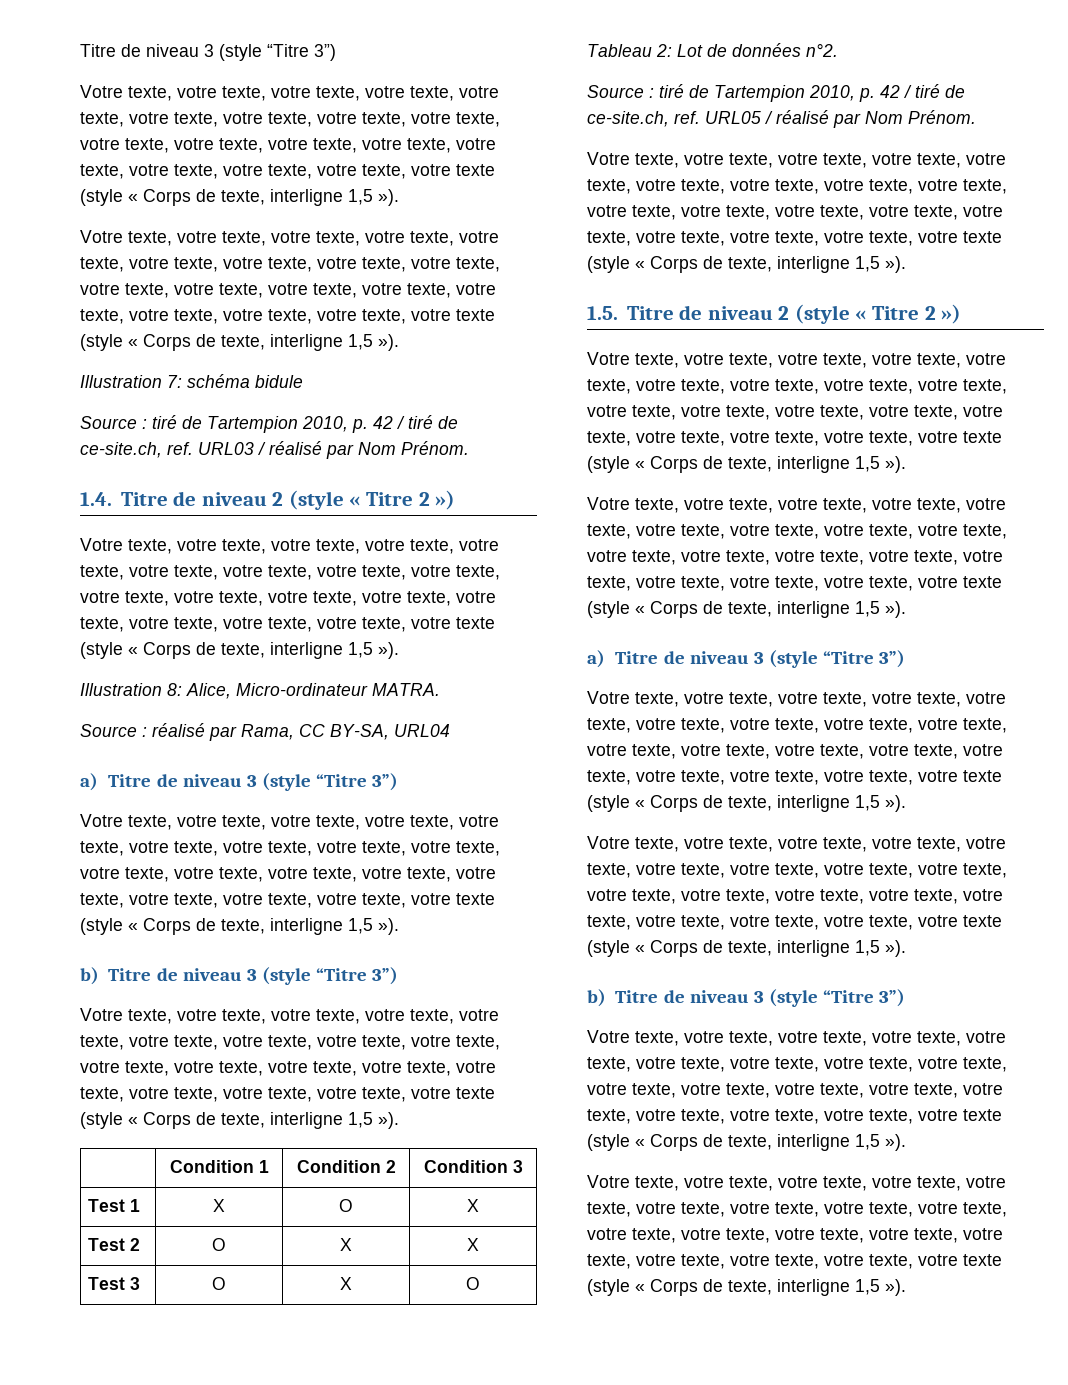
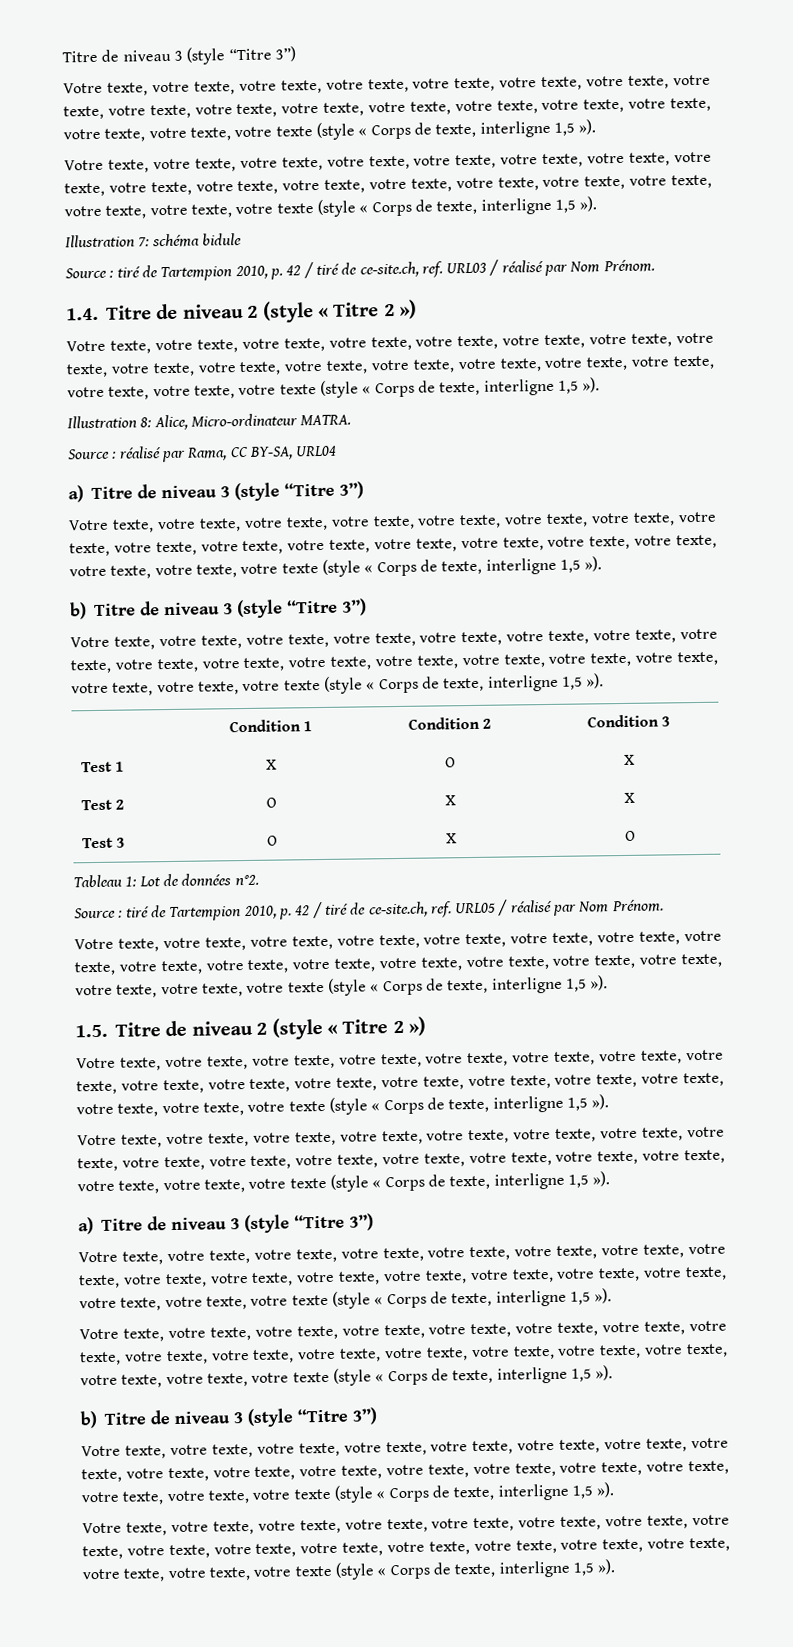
- Tableau 2: Lot de données n°2.
+ Tableau 1: Lot de données n°2.

